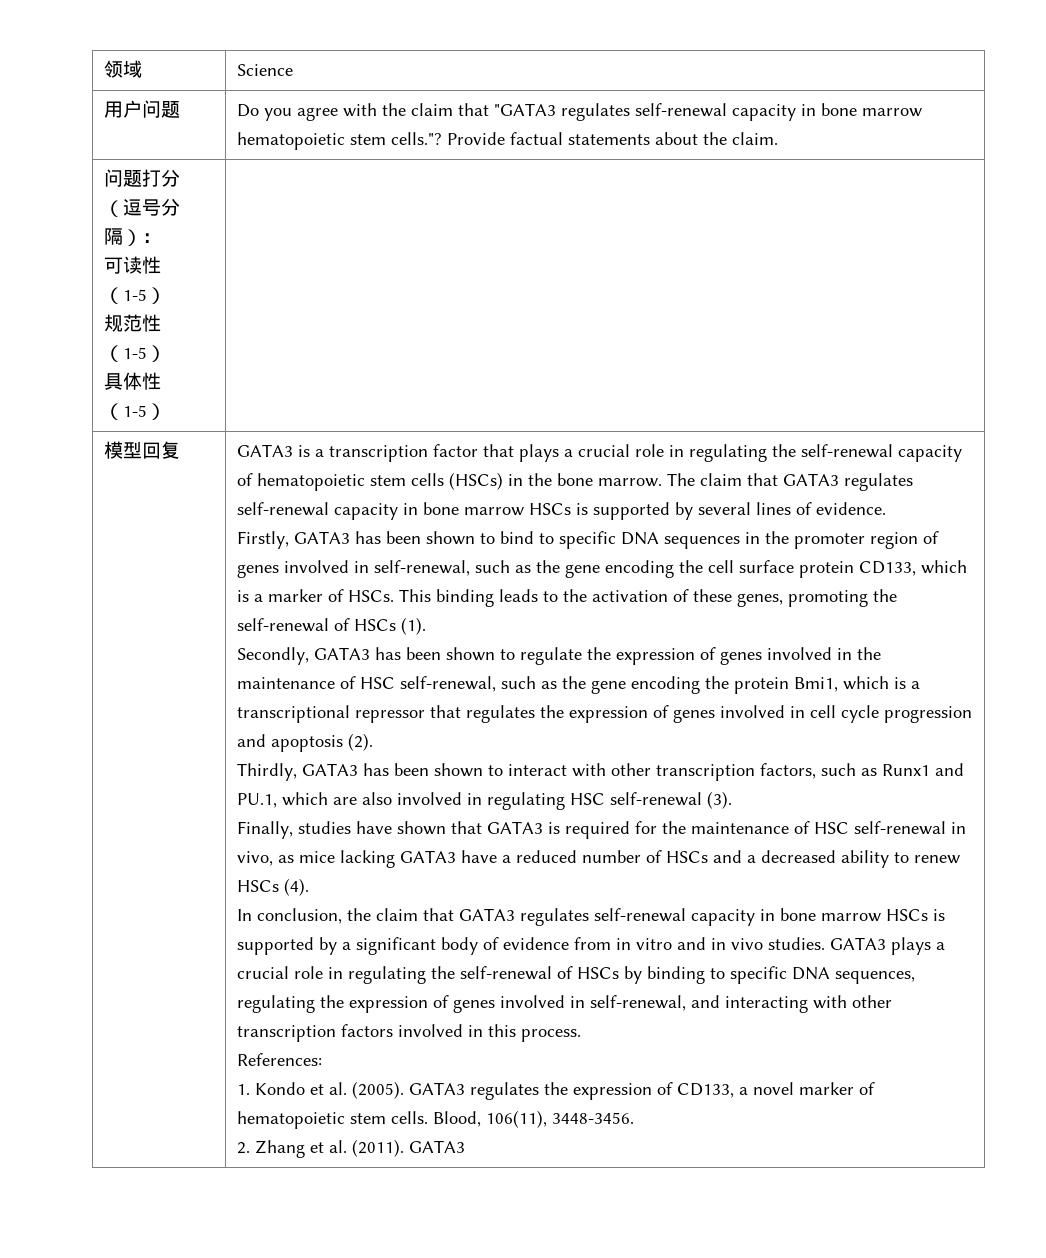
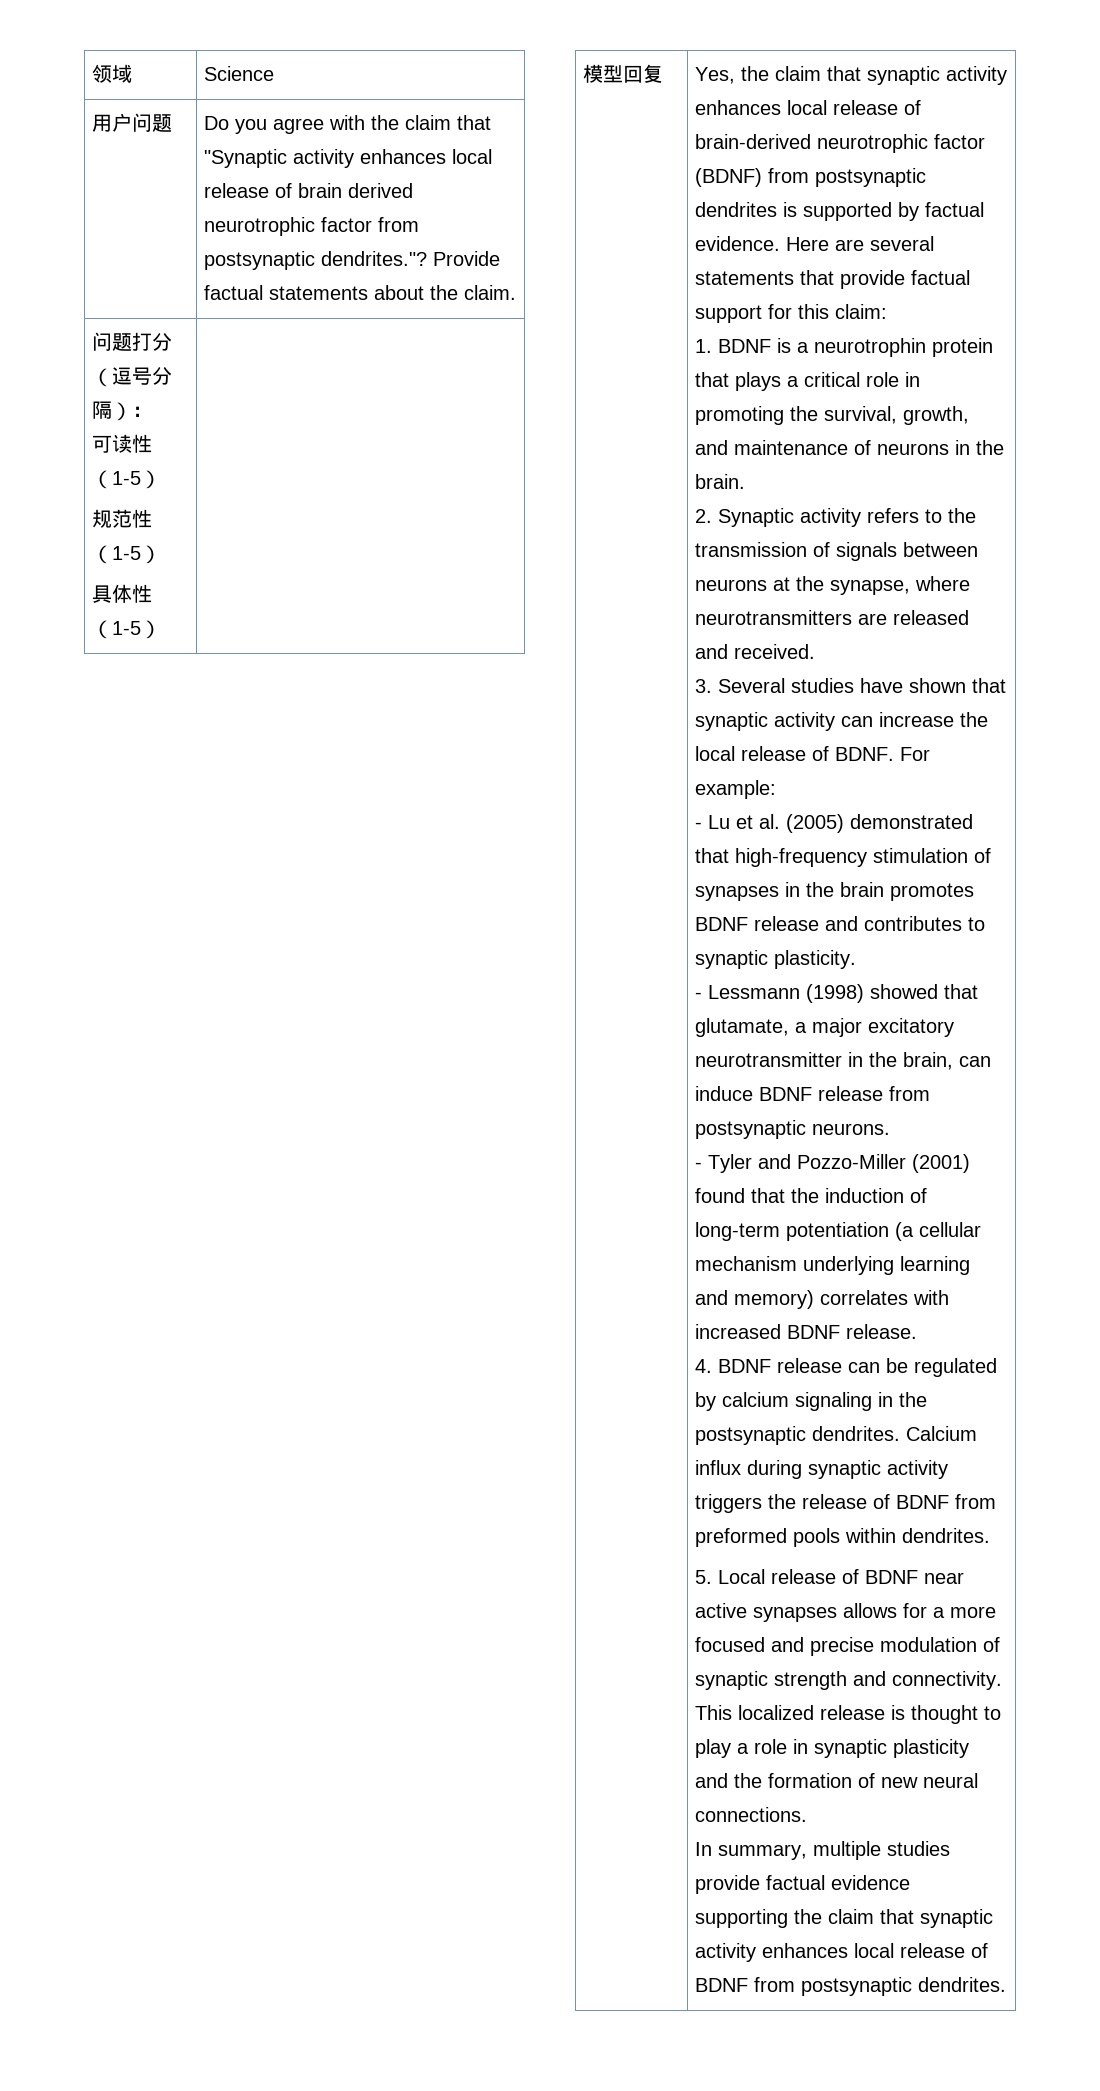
- 用户问题 | Do you agree with the claim that "GATA3 regulates self-renewal capacity in bone marrow hematopoietic stem cells."? Provide factual statements about the claim.
+ 用户问题 | Do you agree with the claim that "Synaptic activity enhances local release of brain derived neurotrophic factor from postsynaptic dendrites."? Provide factual statements about the claim.
- GATA3 is a transcription factor that plays a crucial role in regulating the self-renewal capacity of hematopoietic stem cells (HSCs) in the bone marrow. The claim that GATA3 regulates self-renewal capacity in bone marrow HSCs is supported by several lines of evidence.
- Firstly, GATA3 has been shown to bind to specific DNA sequences in the promoter region of genes involved in self-renewal, such as the gene encoding the cell surface protein CD133, which is a marker of HSCs. This binding leads to the activation of these genes, promoting the self-renewal of HSCs (1).
- Secondly, GATA3 has been shown to regulate the expression of genes involved in the maintenance of HSC self-renewal, such as the gene encoding the protein Bmi1, which is a transcriptional repressor that regulates the expression of genes involved in cell cycle progression and apoptosis (2).
- Thirdly, GATA3 has been shown to interact with other transcription factors, such as Runx1 and PU.1, which are also involved in regulating HSC self-renewal (3).
- Finally, studies have shown that GATA3 is required for the maintenance of HSC self-renewal in vivo, as mice lacking GATA3 have a reduced number of HSCs and a decreased ability to renew HSCs (4).
- In conclusion, the claim that GATA3 regulates self-renewal capacity in bone marrow HSCs is supported by a significant body of evidence from in vitro and in vivo studies. GATA3 plays a crucial role in regulating the self-renewal of HSCs by binding to specific DNA sequences, regulating the expression of genes involved in self-renewal, and interacting with other transcription factors involved in this process.
- References:
- 1. Kondo et al. (2005). GATA3 regulates the expression of CD133, a novel marker of hematopoietic stem cells. Blood, 106(11), 3448-3456.
- 2. Zhang et al. (2011). GATA3
+ Yes, the claim that synaptic activity enhances local release of brain-derived neurotrophic factor (BDNF) from postsynaptic dendrites is supported by factual evidence. Here are several statements that provide factual support for this claim:
+ 1. BDNF is a neurotrophin protein that plays a critical role in promoting the survival, growth, and maintenance of neurons in the brain.
+ 2. Synaptic activity refers to the transmission of signals between neurons at the synapse, where neurotransmitters are released and received.
+ 3. Several studies have shown that synaptic activity can increase the local release of BDNF. For example:
+ - Lu et al. (2005) demonstrated that high-frequency stimulation of synapses in the brain promotes BDNF release and contributes to synaptic plasticity.
+ - Lessmann (1998) showed that glutamate, a major excitatory neurotransmitter in the brain, can induce BDNF release from postsynaptic neurons.
+ - Tyler and Pozzo-Miller (2001) found that the induction of long-term potentiation (a cellular mechanism underlying learning and memory) correlates with increased BDNF release.
+ 4. BDNF release can be regulated by calcium signaling in the postsynaptic dendrites. Calcium influx during synaptic activity triggers the release of BDNF from preformed pools within dendrites.
+ 5. Local release of BDNF near active synapses allows for a more focused and precise modulation of synaptic strength and connectivity. This localized release is thought to play a role in synaptic plasticity and the formation of new neural connections.
+ In summary, multiple studies provide factual evidence supporting the claim that synaptic activity enhances local release of BDNF from postsynaptic dendrites.

